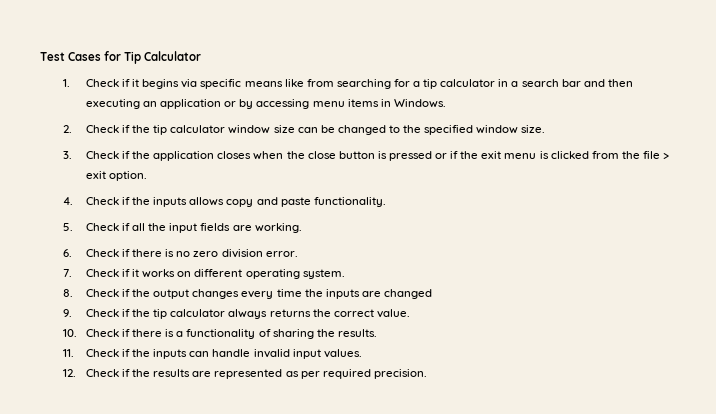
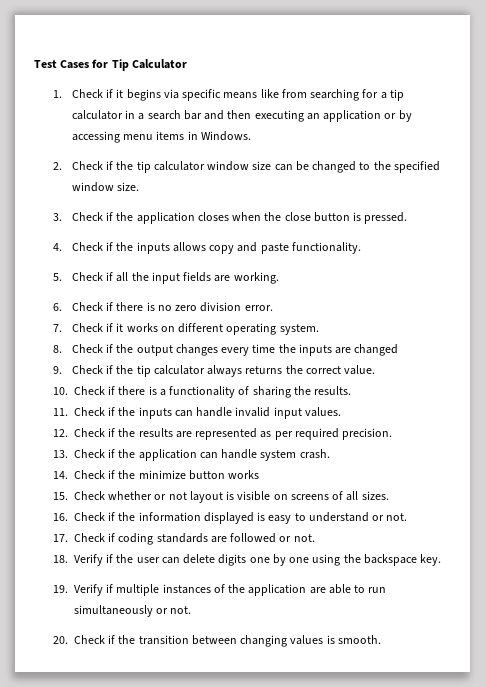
- 3. Check if the application closes when the close button is pressed or if the exit menu is clicked from the file > exit option.
+ 3. Check if the application closes when the close button is pressed.
+ 13. Check if the application can handle system crash.
+ 14. Check if the minimize button works
+ 15. Check whether or not layout is visible on screens of all sizes.
+ 16. Check if the information displayed is easy to understand or not.
+ 17. Check if coding standards are followed or not.
+ 18. Verify if the user can delete digits one by one using the backspace key.
+ 19. Verify if multiple instances of the application are able to run simultaneously or not.
+ 20. Check if the transition between changing values is smooth.

